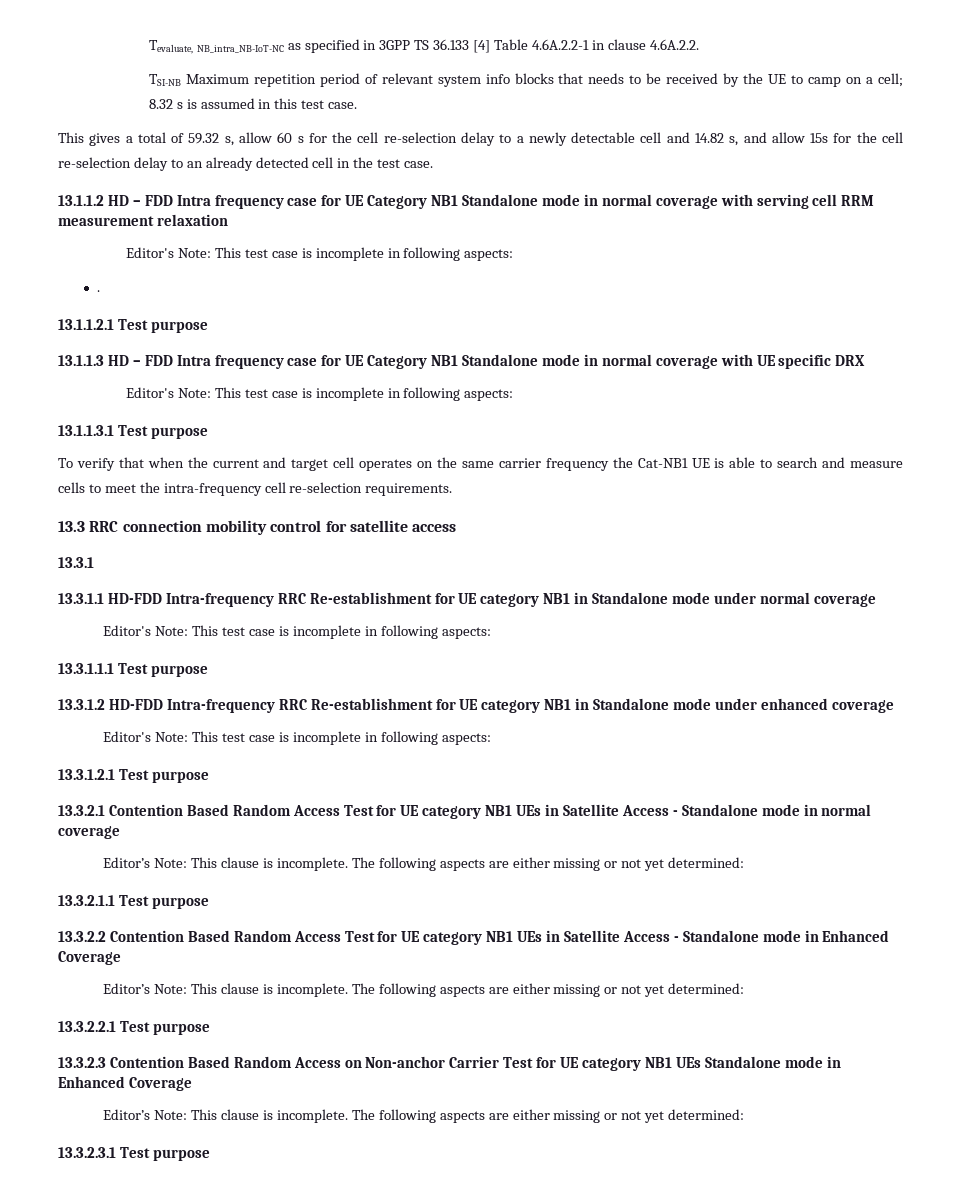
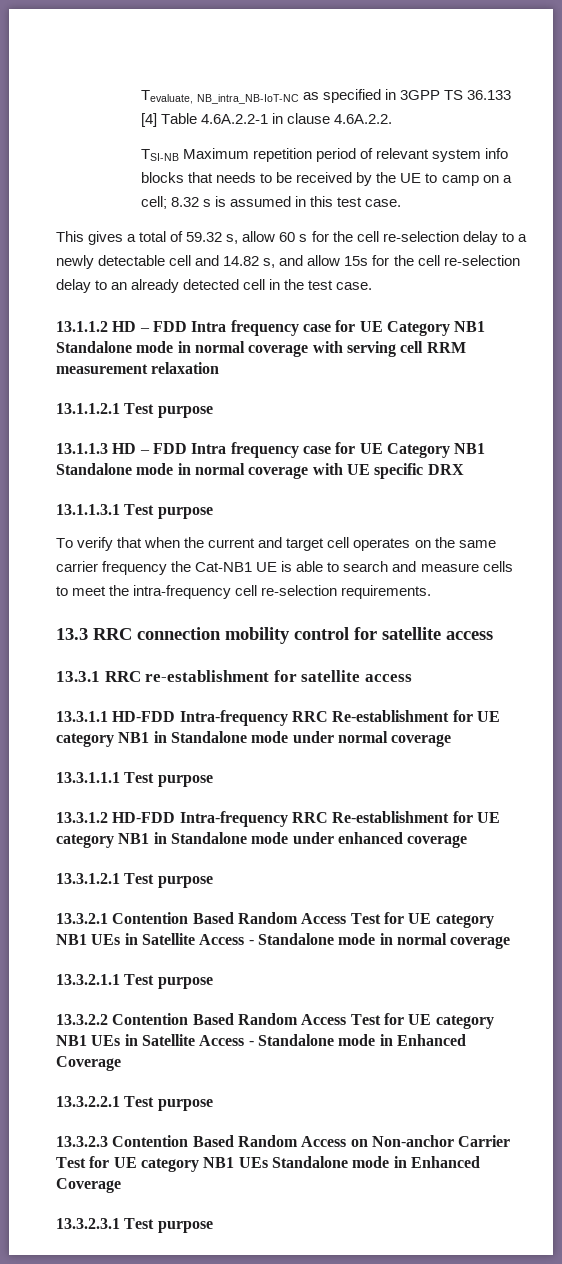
  13.1.1.2 HD – FDD Intra frequency case for UE Category NB1 Standalone mode in normal coverage with serving cell RRM measurement relaxation
- Editor's Note: This test case is incomplete in following aspects:
- .
  13.1.1.3 HD – FDD Intra frequency case for UE Category NB1 Standalone mode in normal coverage with UE specific DRX
- Editor's Note: This test case is incomplete in following aspects:
- 13.3.1
+ 13.3.1 RRC re-establishment for satellite access
  13.3.1.1 HD-FDD Intra-frequency RRC Re-establishment for UE category NB1 in Standalone mode under normal coverage
- Editor's Note: This test case is incomplete in following aspects:
  13.3.1.2 HD-FDD Intra-frequency RRC Re-establishment for UE category NB1 in Standalone mode under enhanced coverage
- Editor's Note: This test case is incomplete in following aspects:
  13.3.2.1 Contention Based Random Access Test for UE category NB1 UEs in Satellite Access - Standalone mode in normal coverage
- Editor’s Note: This clause is incomplete. The following aspects are either missing or not yet determined:
  13.3.2.2 Contention Based Random Access Test for UE category NB1 UEs in Satellite Access - Standalone mode in Enhanced Coverage
- Editor’s Note: This clause is incomplete. The following aspects are either missing or not yet determined:
  13.3.2.3 Contention Based Random Access on Non-anchor Carrier Test for UE category NB1 UEs Standalone mode in Enhanced Coverage
- Editor’s Note: This clause is incomplete. The following aspects are either missing or not yet determined:

